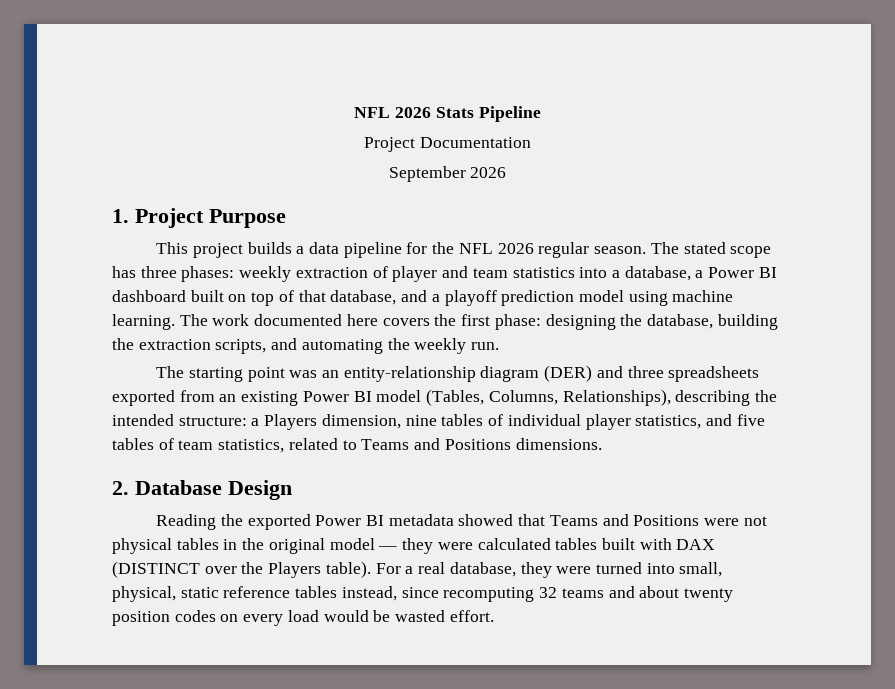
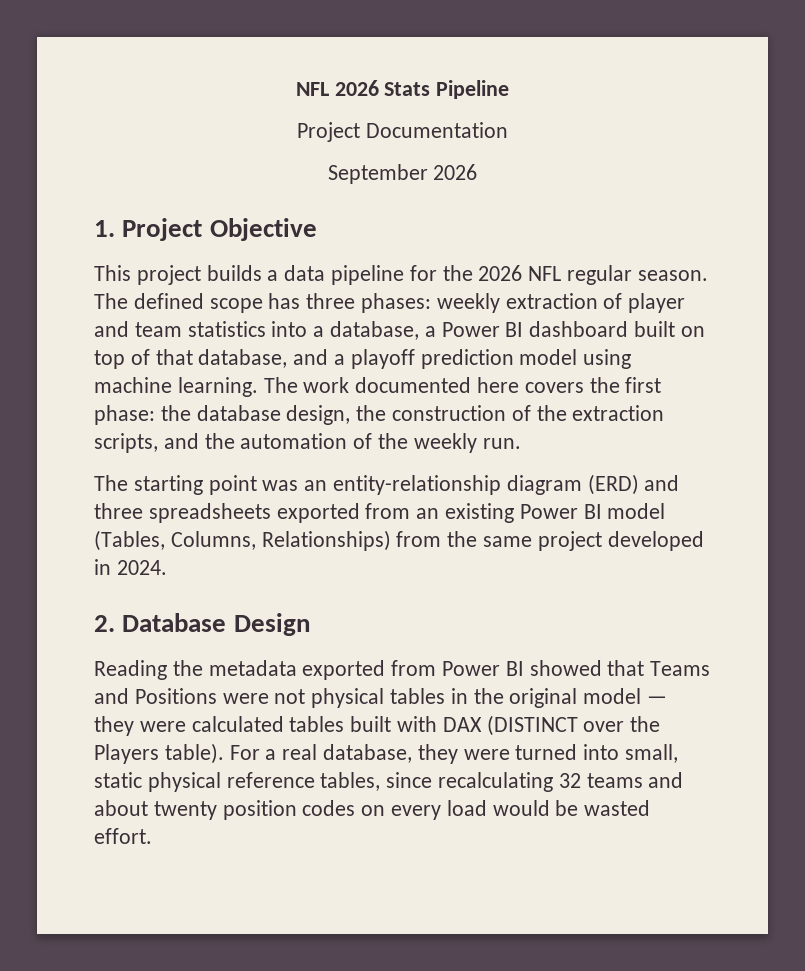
- 1. Project Purpose
+ 1. Project Objective
- This project builds a data pipeline for the NFL 2026 regular season.
+ This project builds a data pipeline for the 2026 NFL regular season.
- The stated scope has three phases: weekly extraction of player and team statistics into a database, a Power BI dashboard built on top of that database, and a playoff prediction model using machine learning.
+ The defined scope has three phases: weekly extraction of player and team statistics into a database, a Power BI dashboard built on top of that database, and a playoff prediction model using machine learning.
- The work documented here covers the first phase: designing the database, building the extraction scripts, and automating the weekly run.
+ The work documented here covers the first phase: the database design, the construction of the extraction scripts, and the automation of the weekly run.
- The starting point was an entity-relationship diagram (DER) and three spreadsheets exported from an existing Power BI model (Tables, Columns, Relationships), describing the intended structure: a Players dimension, nine tables of individual player statistics, and five tables of team statistics, related to Teams and Positions dimensions.
+ The starting point was an entity-relationship diagram (ERD) and three spreadsheets exported from an existing Power BI model (Tables, Columns, Relationships) from the same project developed in 2024.
- Reading the exported Power BI metadata showed that Teams and Positions were not physical tables in the original model — they were calculated tables built with DAX (DISTINCT over the Players table).
+ Reading the metadata exported from Power BI showed that Teams and Positions were not physical tables in the original model — they were calculated tables built with DAX (DISTINCT over the Players table).
- For a real database, they were turned into small, physical, static reference tables instead, since recomputing 32 teams and about twenty position codes on every load would be wasted effort.
+ For a real database, they were turned into small, static physical reference tables, since recalculating 32 teams and about twenty position codes on every load would be wasted effort.

